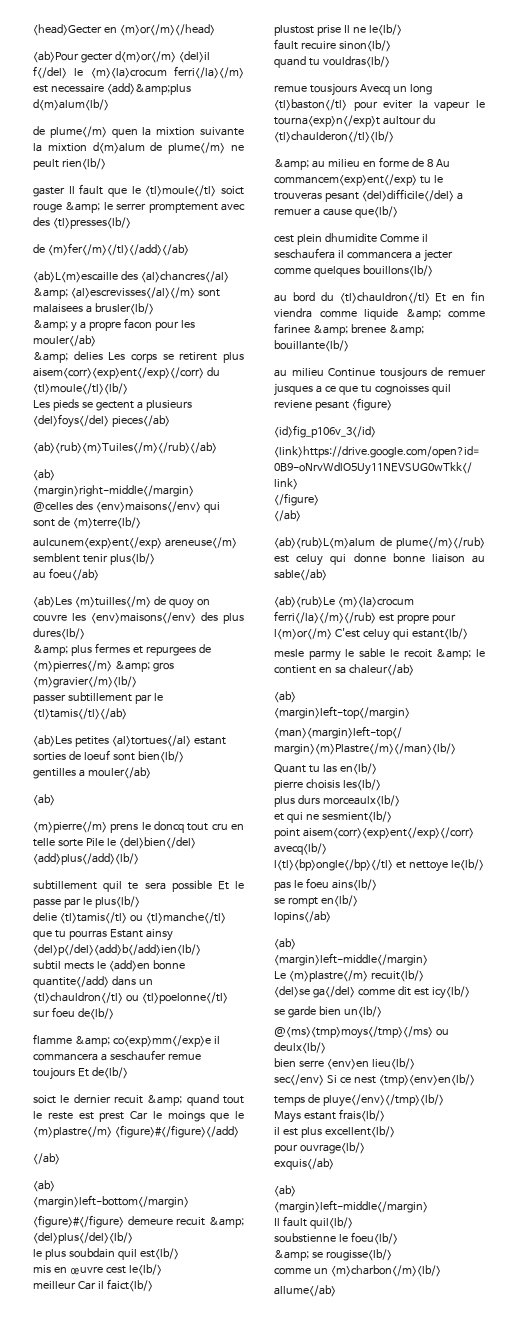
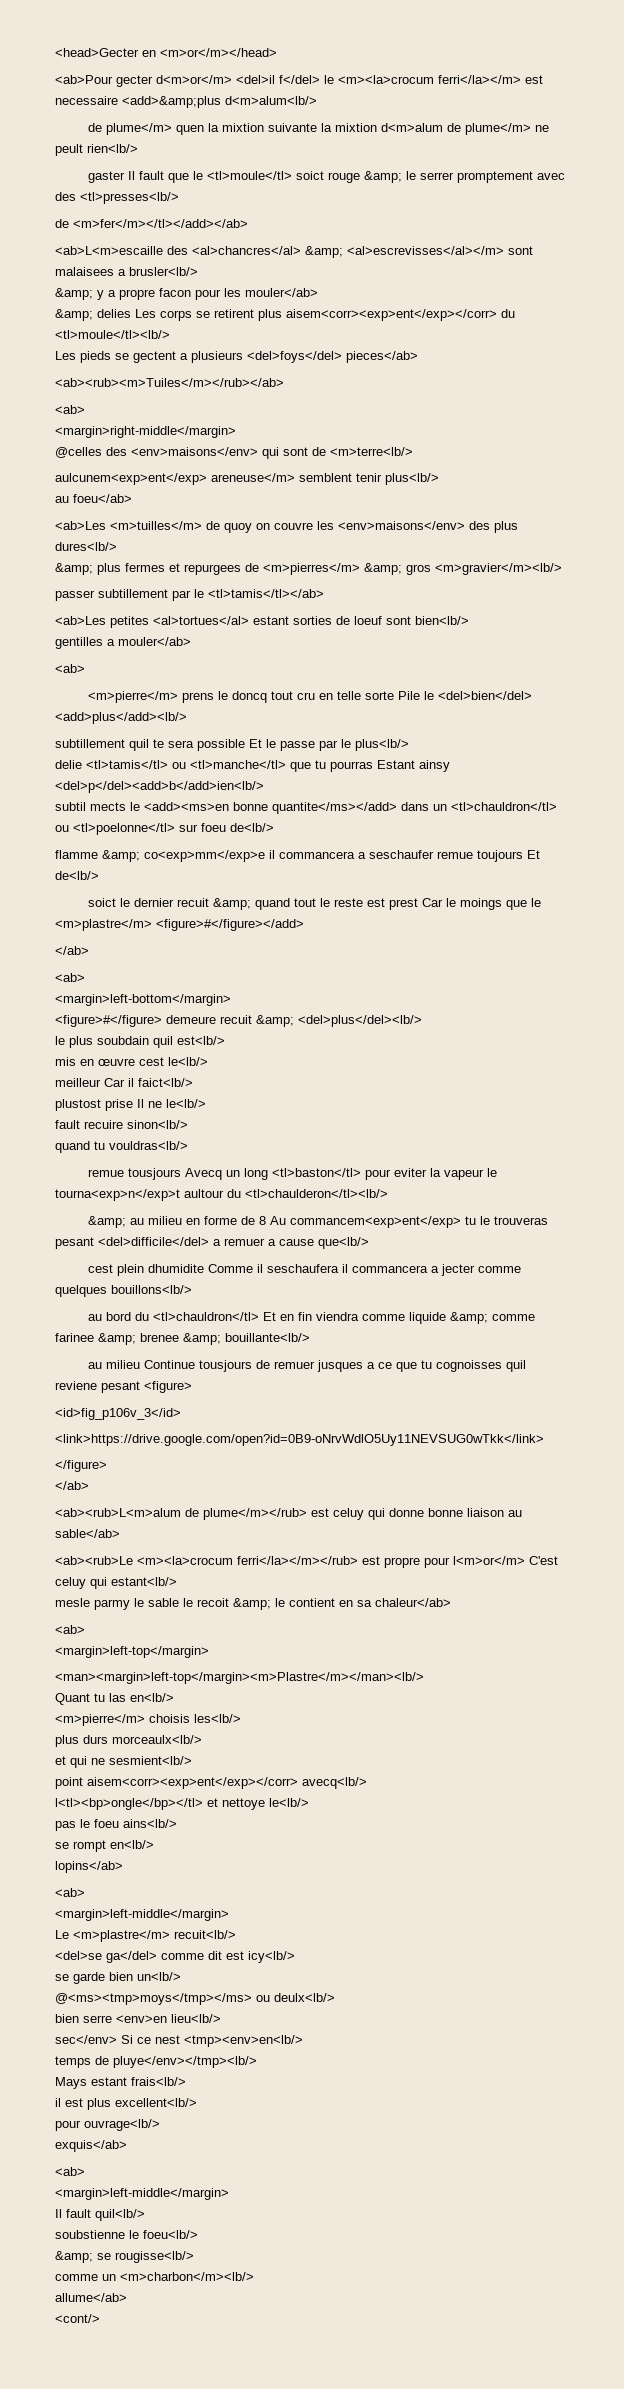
- subtil mects le <add>en bonne quantite</add> dans un <tl>chauldron</tl> ou <tl>poelonne</tl> sur foeu de<lb/>
+ subtil mects le <add><ms>en bonne quantite</ms></add> dans un <tl>chauldron</tl> ou <tl>poelonne</tl> sur foeu de<lb/>
- pierre choisis les<lb/>
+ <m>pierre</m> choisis les<lb/>
+ <cont/>

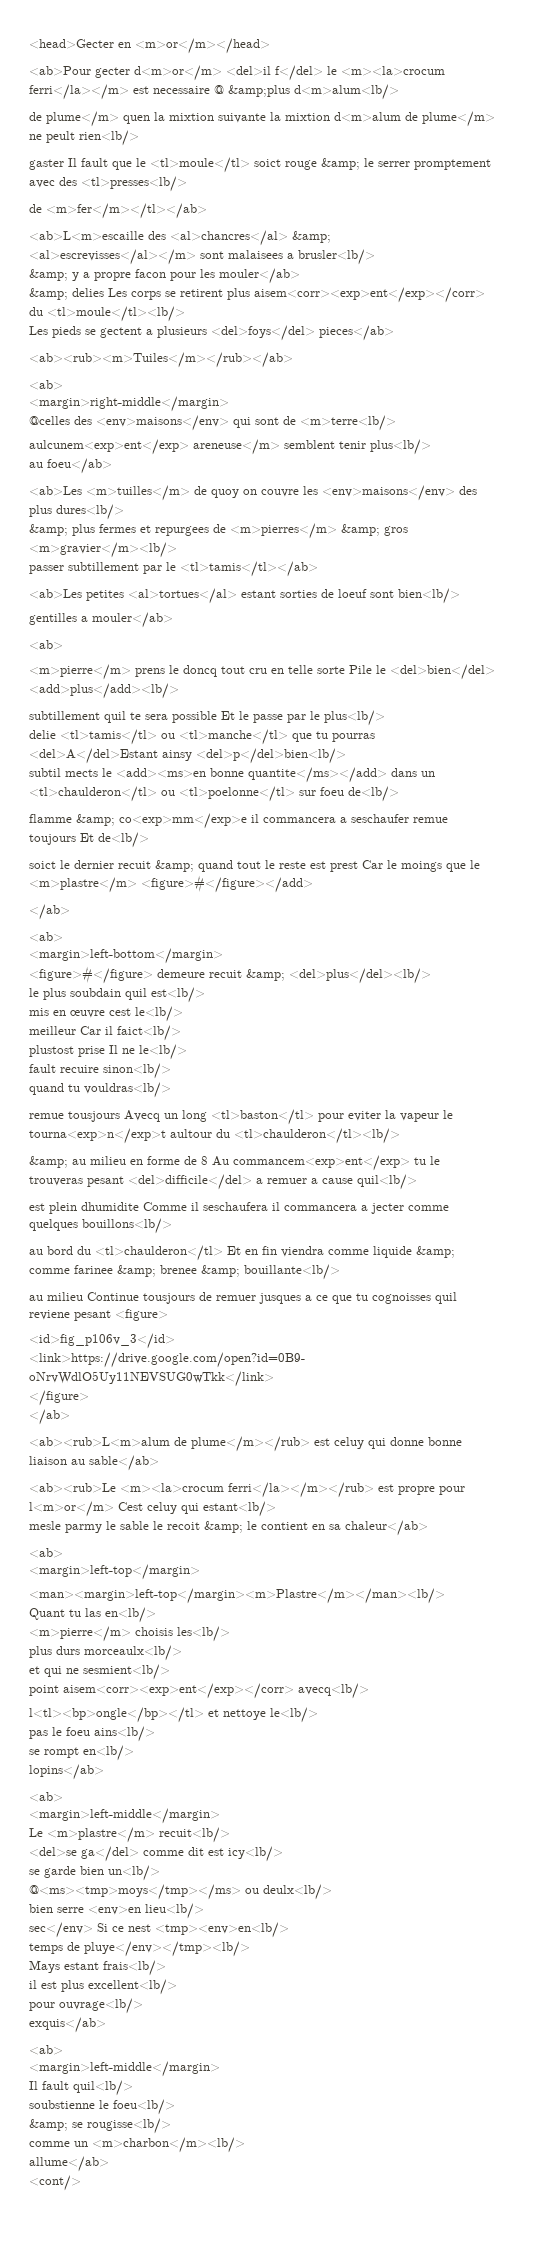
- <ab>Pour gecter d<m>or</m> <del>il f</del> le <m><la>crocum ferri</la></m> est necessaire <add>&amp;plus d<m>alum<lb/>
+ <ab>Pour gecter d<m>or</m> <del>il f</del> le <m><la>crocum ferri</la></m> est necessaire @ &amp;plus d<m>alum<lb/>
- de <m>fer</m></tl></add></ab>
+ de <m>fer</m></tl></ab>
- delie <tl>tamis</tl> ou <tl>manche</tl> que tu pourras Estant ainsy <del>p</del><add>b</add>ien<lb/>
+ delie <tl>tamis</tl> ou <tl>manche</tl> que tu pourras <del>A</del>Estant ainsy <del>p</del>bien<lb/>
- subtil mects le <add><ms>en bonne quantite</ms></add> dans un <tl>chauldron</tl> ou <tl>poelonne</tl> sur foeu de<lb/>
+ subtil mects le <add><ms>en bonne quantite</ms></add> dans un <tl>chaulderon</tl> ou <tl>poelonne</tl> sur foeu de<lb/>
- &amp; au milieu en forme de 8 Au commancem<exp>ent</exp> tu le trouveras pesant <del>difficile</del> a remuer a cause que<lb/>
- cest plein dhumidite Comme il seschaufera il commancera a jecter comme quelques bouillons<lb/>
+ &amp; au milieu en forme de 8 Au commancem<exp>ent</exp> tu le trouveras pesant <del>difficile</del> a remuer a cause quil<lb/>
+ est plein dhumidite Comme il seschaufera il commancera a jecter comme quelques bouillons<lb/>
- au bord du <tl>chauldron</tl> Et en fin viendra comme liquide &amp; comme farinee &amp; brenee &amp; bouillante<lb/>
+ au bord du <tl>chaulderon</tl> Et en fin viendra comme liquide &amp; comme farinee &amp; brenee &amp; bouillante<lb/>
- <ab><rub>Le <m><la>crocum ferri</la></m></rub> est propre pour l<m>or</m> C'est celuy qui estant<lb/>
+ <ab><rub>Le <m><la>crocum ferri</la></m></rub> est propre pour l<m>or</m> Cest celuy qui estant<lb/>

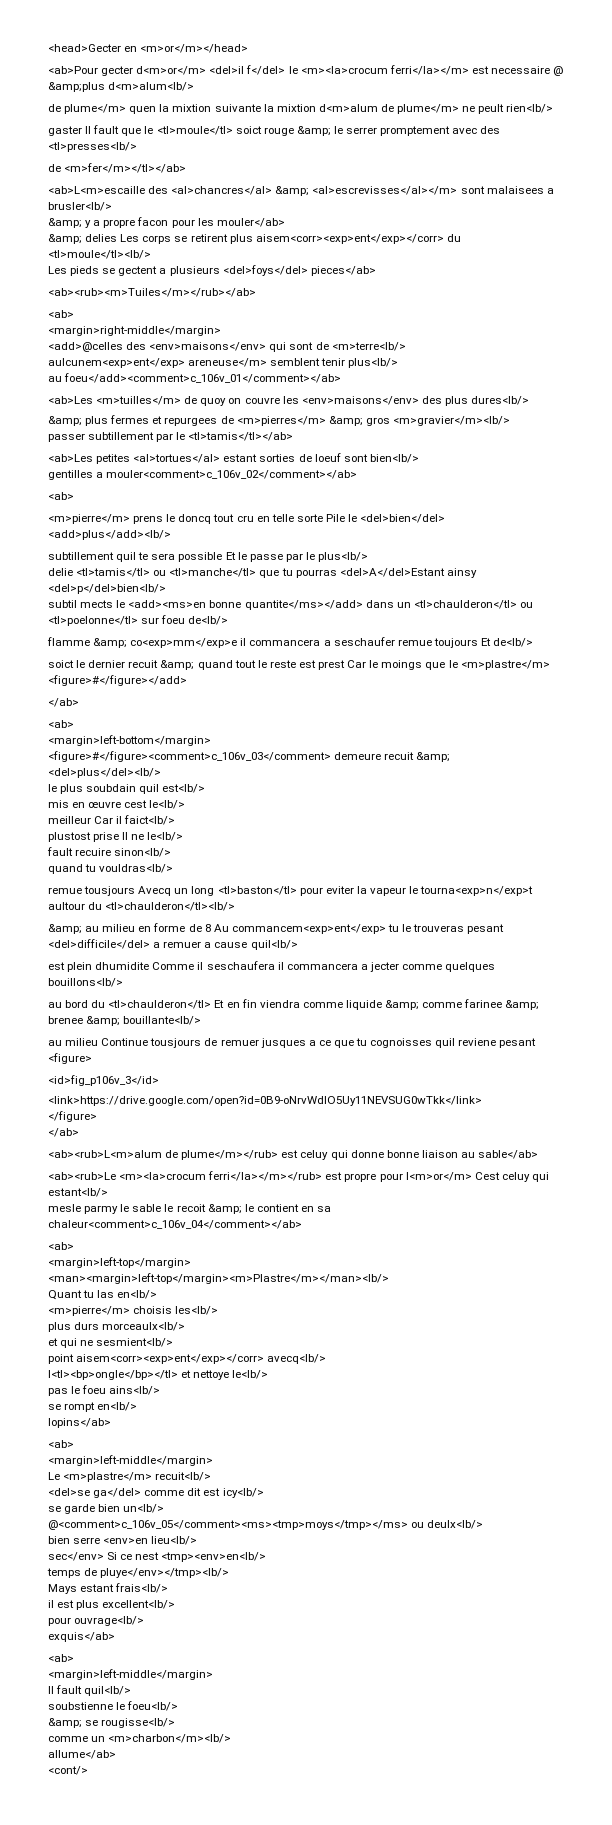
- @celles des <env>maisons</env> qui sont de <m>terre<lb/>
+ <add>@celles des <env>maisons</env> qui sont de <m>terre<lb/>
- au foeu</ab>
+ au foeu</add><comment>c_106v_01</comment></ab>
- gentilles a mouler</ab>
+ gentilles a mouler<comment>c_106v_02</comment></ab>
- <figure>#</figure> demeure recuit &amp; <del>plus</del><lb/>
+ <figure>#</figure><comment>c_106v_03</comment> demeure recuit &amp; <del>plus</del><lb/>
- mesle parmy le sable le recoit &amp; le contient en sa chaleur</ab>
+ mesle parmy le sable le recoit &amp; le contient en sa chaleur<comment>c_106v_04</comment></ab>
- @<ms><tmp>moys</tmp></ms> ou deulx<lb/>
+ @<comment>c_106v_05</comment><ms><tmp>moys</tmp></ms> ou deulx<lb/>

